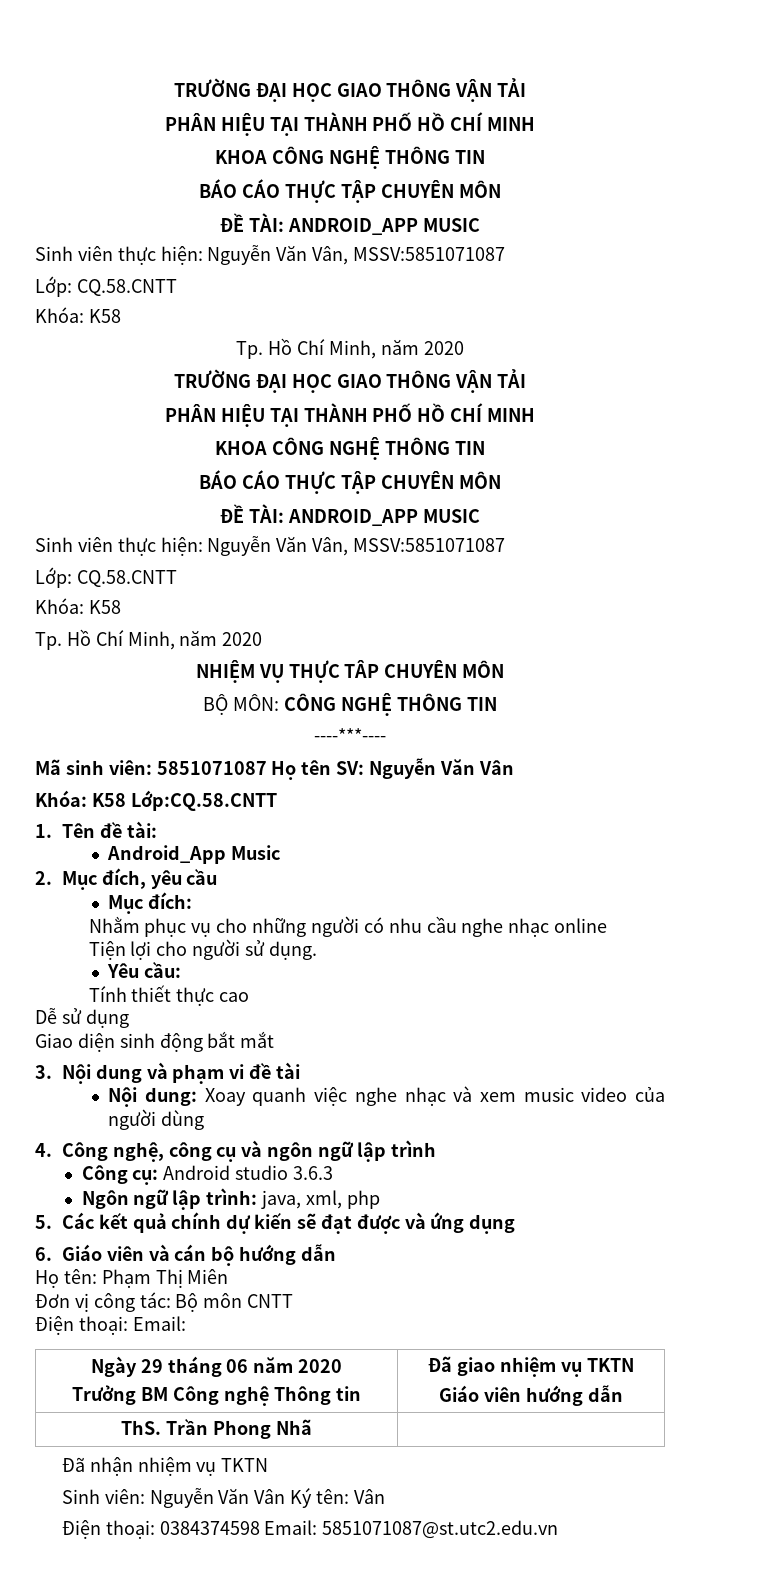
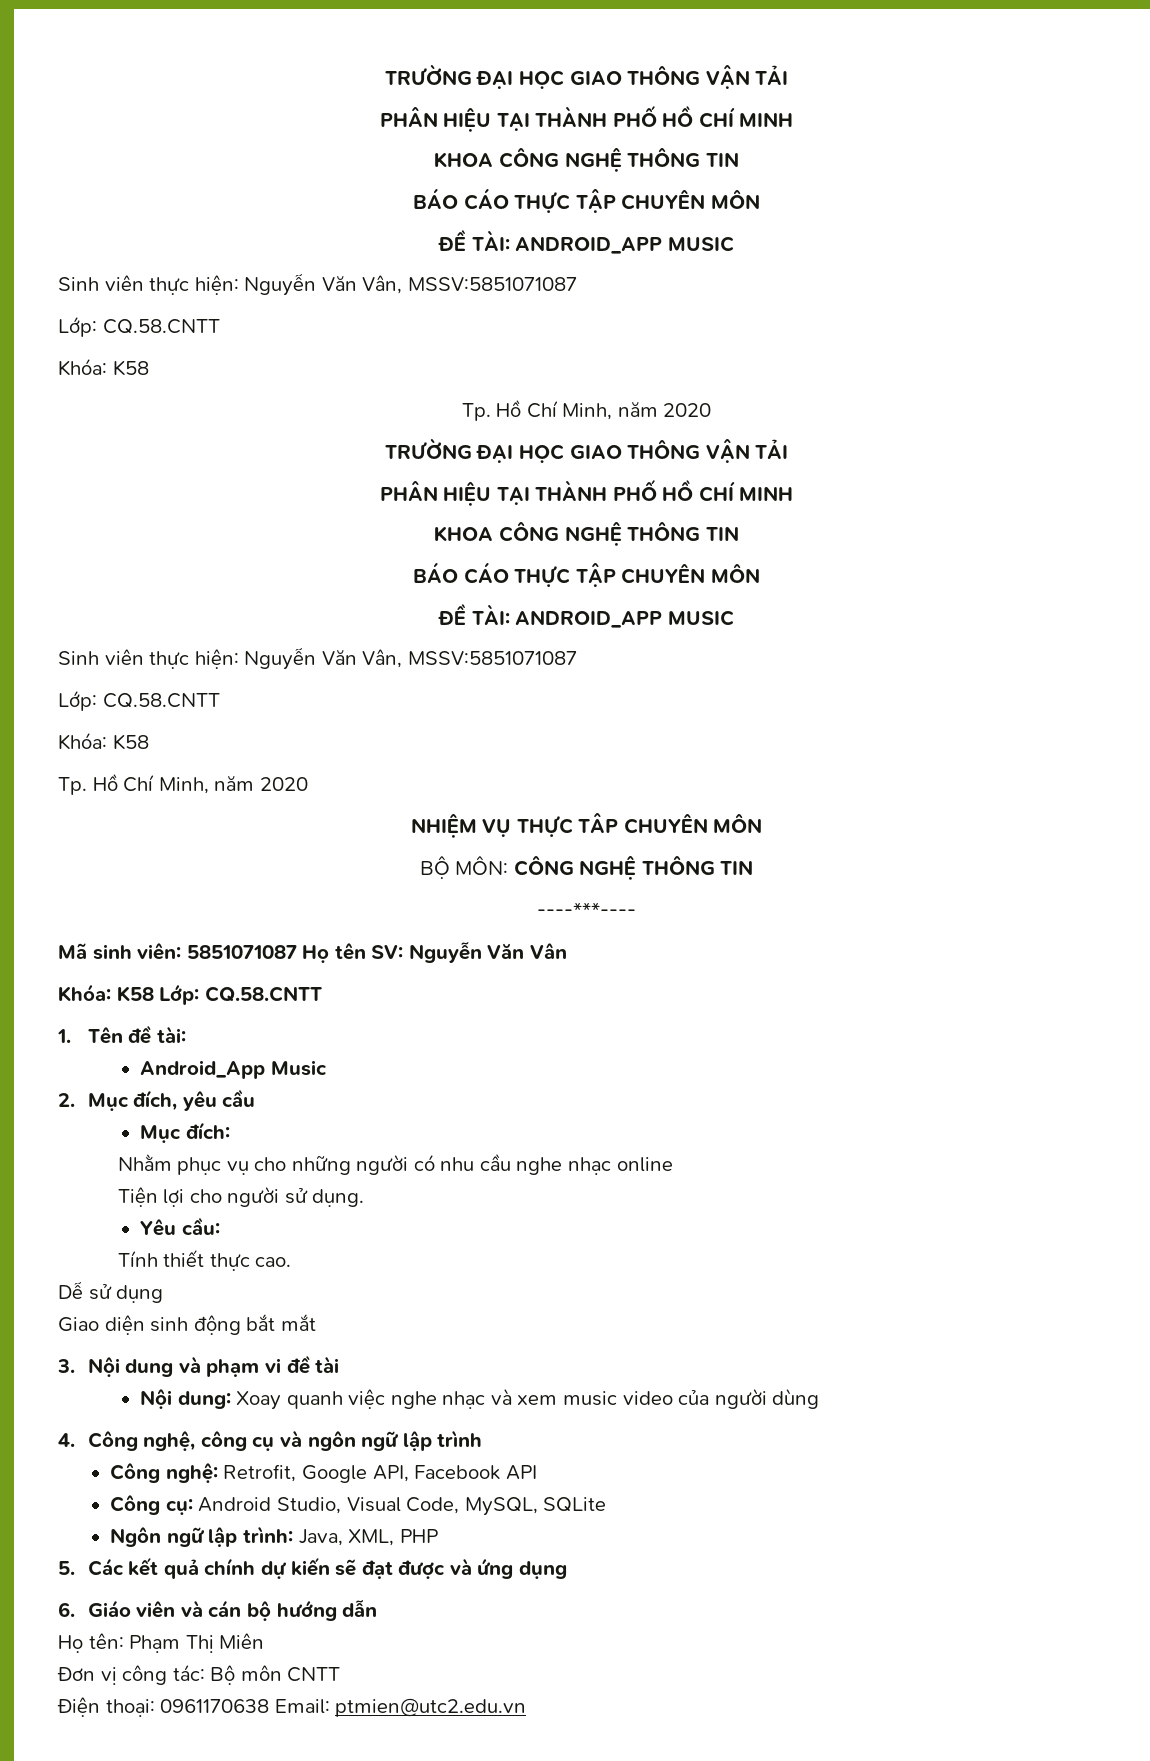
- Khóa: K58 Lớp:CQ.58.CNTT
+ Khóa: K58 Lớp: CQ.58.CNTT
- Tính thiết thực cao
+ Tính thiết thực cao.
- Công cụ: Android studio 3.6.3
+ Công nghệ: Retrofit, Google API, Facebook API
+ Công cụ: Android Studio, Visual Code, MySQL, SQLite
- Ngôn ngữ lập trình: java, xml, php
+ Ngôn ngữ lập trình: Java, XML, PHP
- Điện thoại: Email:
- Ngày 29 tháng 06 năm 2020
- Trưởng BM Công nghệ Thông tin | Đã giao nhiệm vụ TKTN
- Giáo viên hướng dẫn
- ThS. Trần Phong Nhã |
- Đã nhận nhiệm vụ TKTN
- Sinh viên: Nguyễn Văn Vân Ký tên: Vân
- Điện thoại: 0384374598 Email: 5851071087@st.utc2.edu.vn
+ Điện thoại: 0961170638 Email: ptmien@utc2.edu.vn

